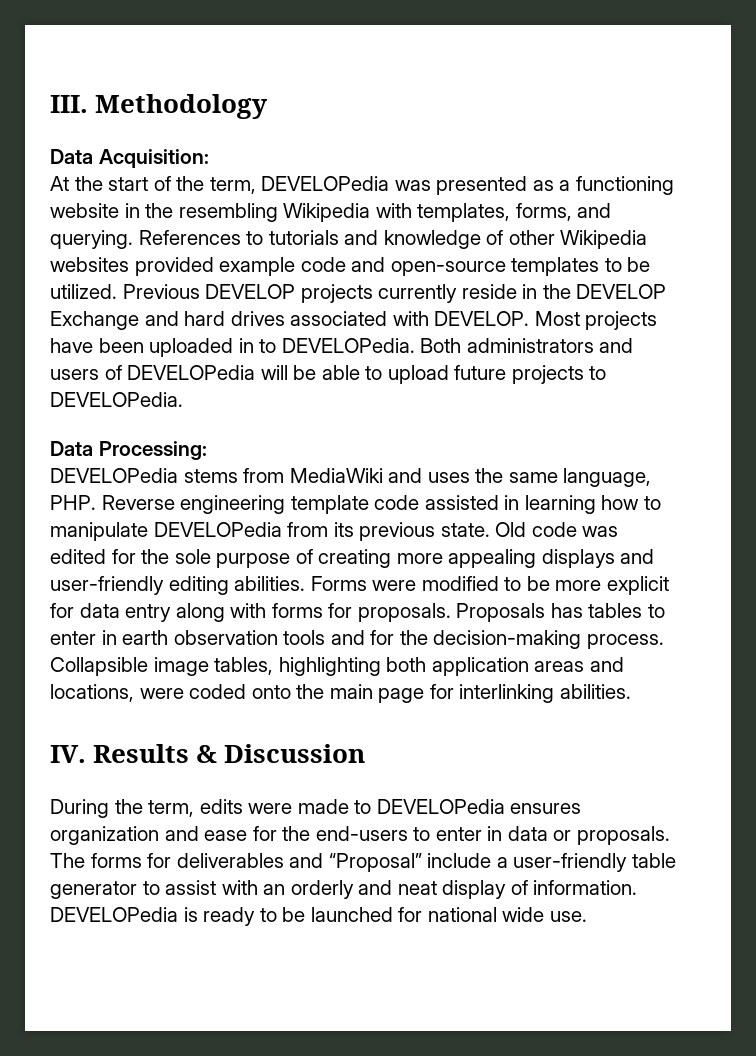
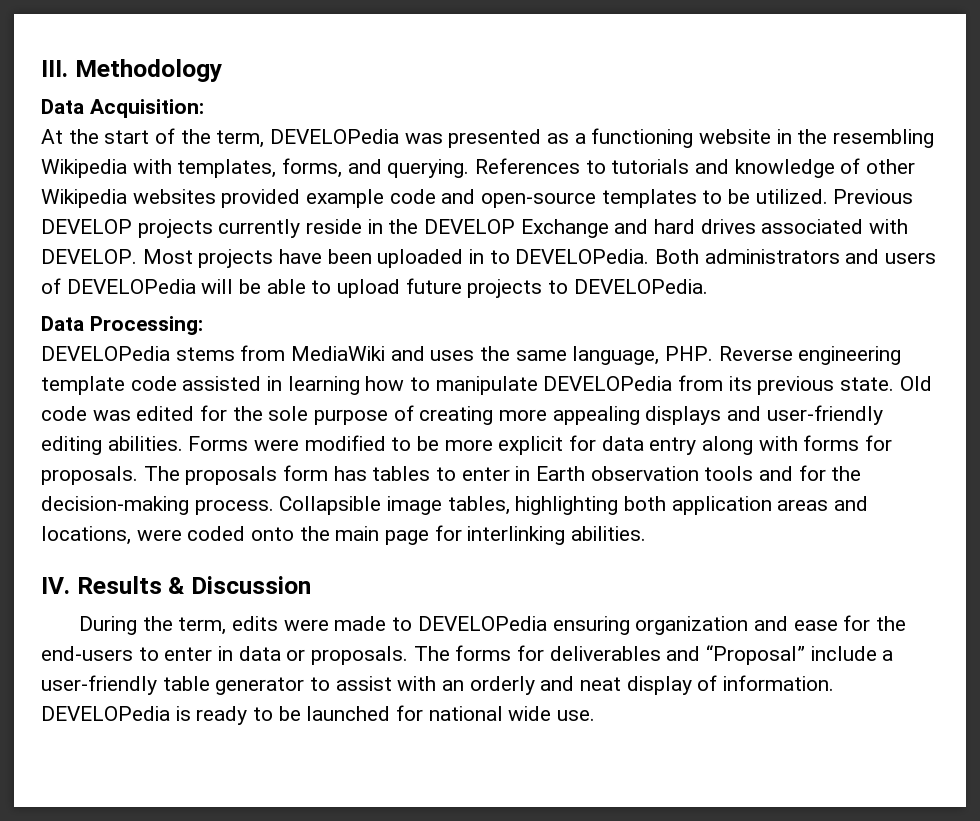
- Proposals has tables to enter in earth observation tools and for the decision-making process.
+ The proposals form has tables to enter in Earth observation tools and for the decision-making process.
- During the term, edits were made to DEVELOPedia ensures organization and ease for the end-users to enter in data or proposals.
+ During the term, edits were made to DEVELOPedia ensuring organization and ease for the end-users to enter in data or proposals.

